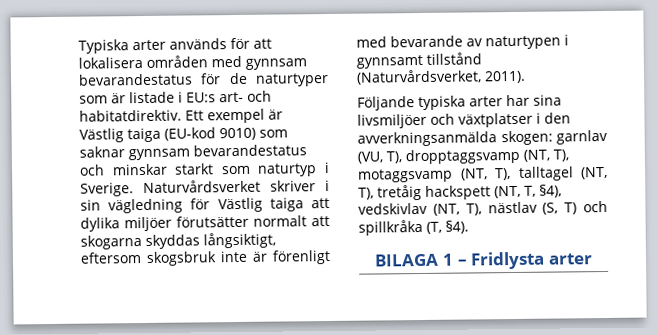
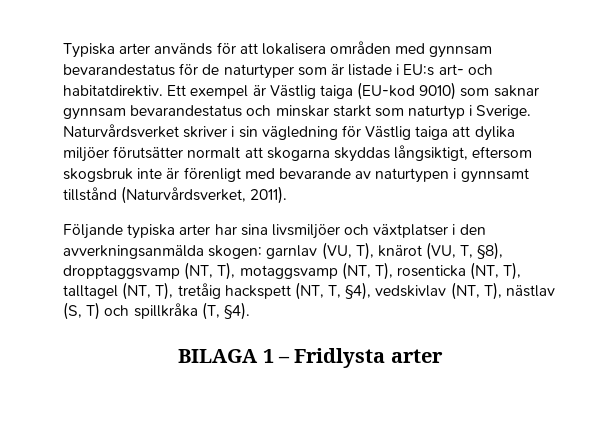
- Följande typiska arter har sina livsmiljöer och växtplatser i den avverkningsanmälda skogen: garnlav (VU, T), dropptaggsvamp (NT, T), motaggsvamp (NT, T), talltagel (NT, T), tretåig hackspett (NT, T, §4), vedskivlav (NT, T), nästlav (S, T) och spillkråka (T, §4).
+ Följande typiska arter har sina livsmiljöer och växtplatser i den avverkningsanmälda skogen: garnlav (VU, T), knärot (VU, T, §8), dropptaggsvamp (NT, T), motaggsvamp (NT, T), rosenticka (NT, T), talltagel (NT, T), tretåig hackspett (NT, T, §4), vedskivlav (NT, T), nästlav (S, T) och spillkråka (T, §4).

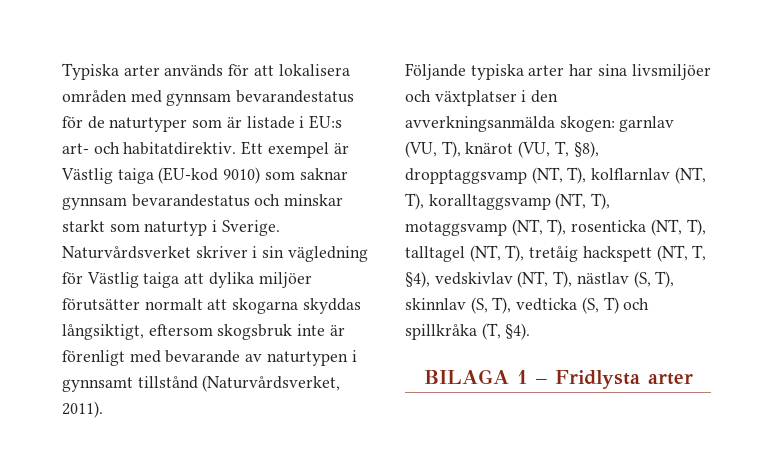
- Följande typiska arter har sina livsmiljöer och växtplatser i den avverkningsanmälda skogen: garnlav (VU, T), knärot (VU, T, §8), dropptaggsvamp (NT, T), motaggsvamp (NT, T), rosenticka (NT, T), talltagel (NT, T), tretåig hackspett (NT, T, §4), vedskivlav (NT, T), nästlav (S, T) och spillkråka (T, §4).
+ Följande typiska arter har sina livsmiljöer och växtplatser i den avverkningsanmälda skogen: garnlav (VU, T), knärot (VU, T, §8), dropptaggsvamp (NT, T), kolflarnlav (NT, T), koralltaggsvamp (NT, T), motaggsvamp (NT, T), rosenticka (NT, T), talltagel (NT, T), tretåig hackspett (NT, T, §4), vedskivlav (NT, T), nästlav (S, T), skinnlav (S, T), vedticka (S, T) och spillkråka (T, §4).

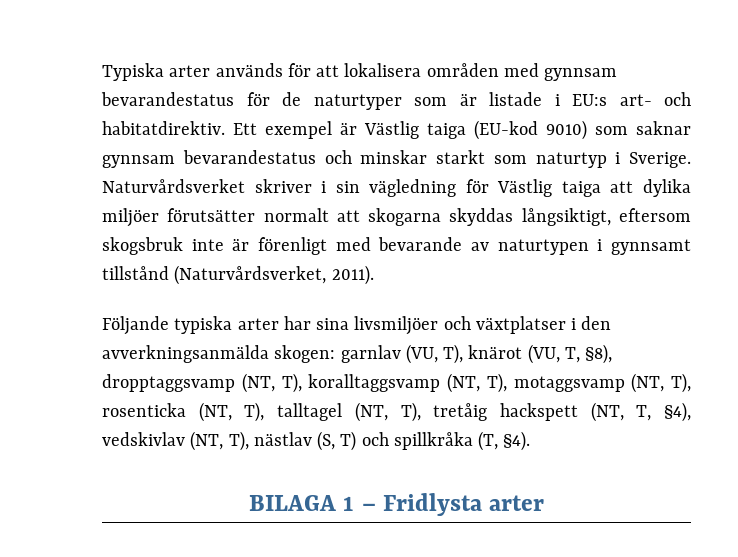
- Följande typiska arter har sina livsmiljöer och växtplatser i den avverkningsanmälda skogen: garnlav (VU, T), knärot (VU, T, §8), dropptaggsvamp (NT, T), kolflarnlav (NT, T), koralltaggsvamp (NT, T), motaggsvamp (NT, T), rosenticka (NT, T), talltagel (NT, T), tretåig hackspett (NT, T, §4), vedskivlav (NT, T), nästlav (S, T), skinnlav (S, T), vedticka (S, T) och spillkråka (T, §4).
+ Följande typiska arter har sina livsmiljöer och växtplatser i den avverkningsanmälda skogen: garnlav (VU, T), knärot (VU, T, §8), dropptaggsvamp (NT, T), koralltaggsvamp (NT, T), motaggsvamp (NT, T), rosenticka (NT, T), talltagel (NT, T), tretåig hackspett (NT, T, §4), vedskivlav (NT, T), nästlav (S, T) och spillkråka (T, §4).

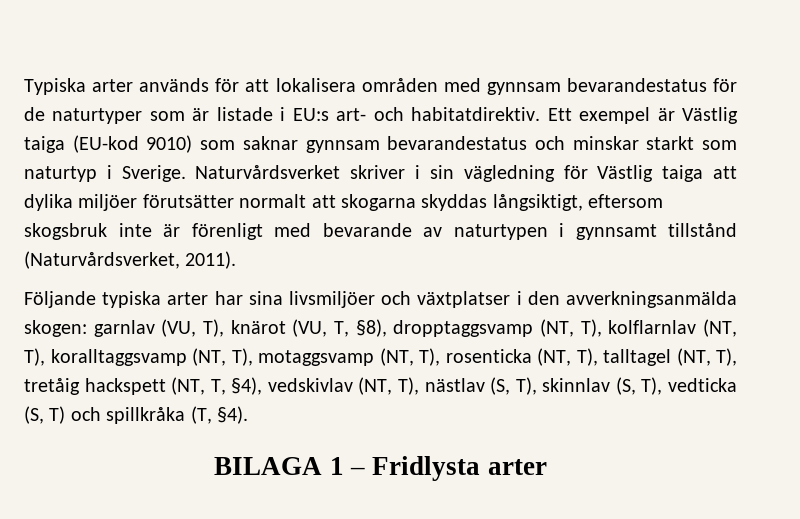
- Följande typiska arter har sina livsmiljöer och växtplatser i den avverkningsanmälda skogen: garnlav (VU, T), knärot (VU, T, §8), dropptaggsvamp (NT, T), koralltaggsvamp (NT, T), motaggsvamp (NT, T), rosenticka (NT, T), talltagel (NT, T), tretåig hackspett (NT, T, §4), vedskivlav (NT, T), nästlav (S, T) och spillkråka (T, §4).
+ Följande typiska arter har sina livsmiljöer och växtplatser i den avverkningsanmälda skogen: garnlav (VU, T), knärot (VU, T, §8), dropptaggsvamp (NT, T), kolflarnlav (NT, T), koralltaggsvamp (NT, T), motaggsvamp (NT, T), rosenticka (NT, T), talltagel (NT, T), tretåig hackspett (NT, T, §4), vedskivlav (NT, T), nästlav (S, T), skinnlav (S, T), vedticka (S, T) och spillkråka (T, §4).

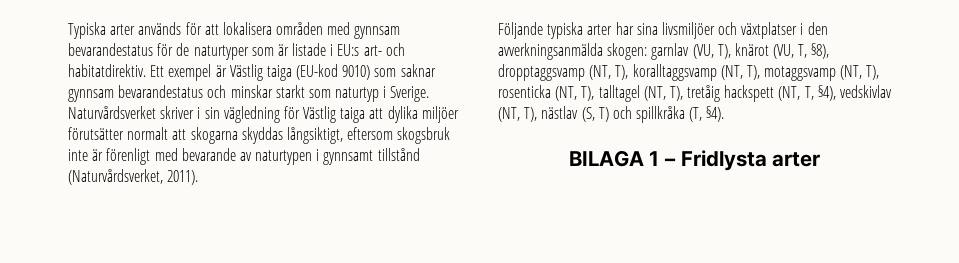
- Följande typiska arter har sina livsmiljöer och växtplatser i den avverkningsanmälda skogen: garnlav (VU, T), knärot (VU, T, §8), dropptaggsvamp (NT, T), kolflarnlav (NT, T), koralltaggsvamp (NT, T), motaggsvamp (NT, T), rosenticka (NT, T), talltagel (NT, T), tretåig hackspett (NT, T, §4), vedskivlav (NT, T), nästlav (S, T), skinnlav (S, T), vedticka (S, T) och spillkråka (T, §4).
+ Följande typiska arter har sina livsmiljöer och växtplatser i den avverkningsanmälda skogen: garnlav (VU, T), knärot (VU, T, §8), dropptaggsvamp (NT, T), koralltaggsvamp (NT, T), motaggsvamp (NT, T), rosenticka (NT, T), talltagel (NT, T), tretåig hackspett (NT, T, §4), vedskivlav (NT, T), nästlav (S, T) och spillkråka (T, §4).

